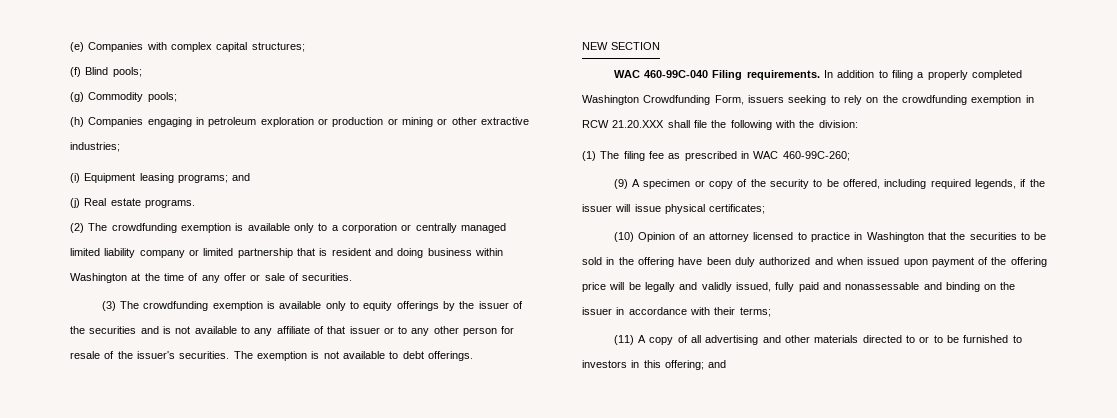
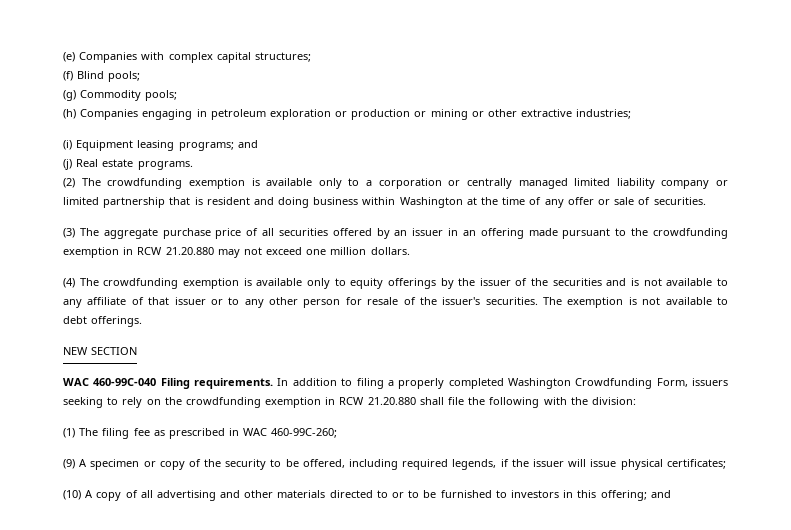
- (3) The crowdfunding exemption is available only to equity offerings by the issuer of the securities and is not available to any affiliate of that issuer or to any other person for resale of the issuer's securities.
+ (3) The aggregate purchase price of all securities offered by an issuer in an offering made pursuant to the crowdfunding exemption in RCW 21.20.880 may not exceed one million dollars.
+ (4) The crowdfunding exemption is available only to equity offerings by the issuer of the securities and is not available to any affiliate of that issuer or to any other person for resale of the issuer's securities.
- In addition to filing a properly completed Washington Crowdfunding Form, issuers seeking to rely on the crowdfunding exemption in RCW 21.20.XXX shall file the following with the division:
+ In addition to filing a properly completed Washington Crowdfunding Form, issuers seeking to rely on the crowdfunding exemption in RCW 21.20.880 shall file the following with the division:
- (10) Opinion of an attorney licensed to practice in Washington that the securities to be sold in the offering have been duly authorized and when issued upon payment of the offering price will be legally and validly issued, fully paid and nonassessable and binding on the issuer in accordance with their terms;
- (11) A copy of all advertising and other materials directed to or to be furnished to investors in this offering; and
+ (10) A copy of all advertising and other materials directed to or to be furnished to investors in this offering; and

